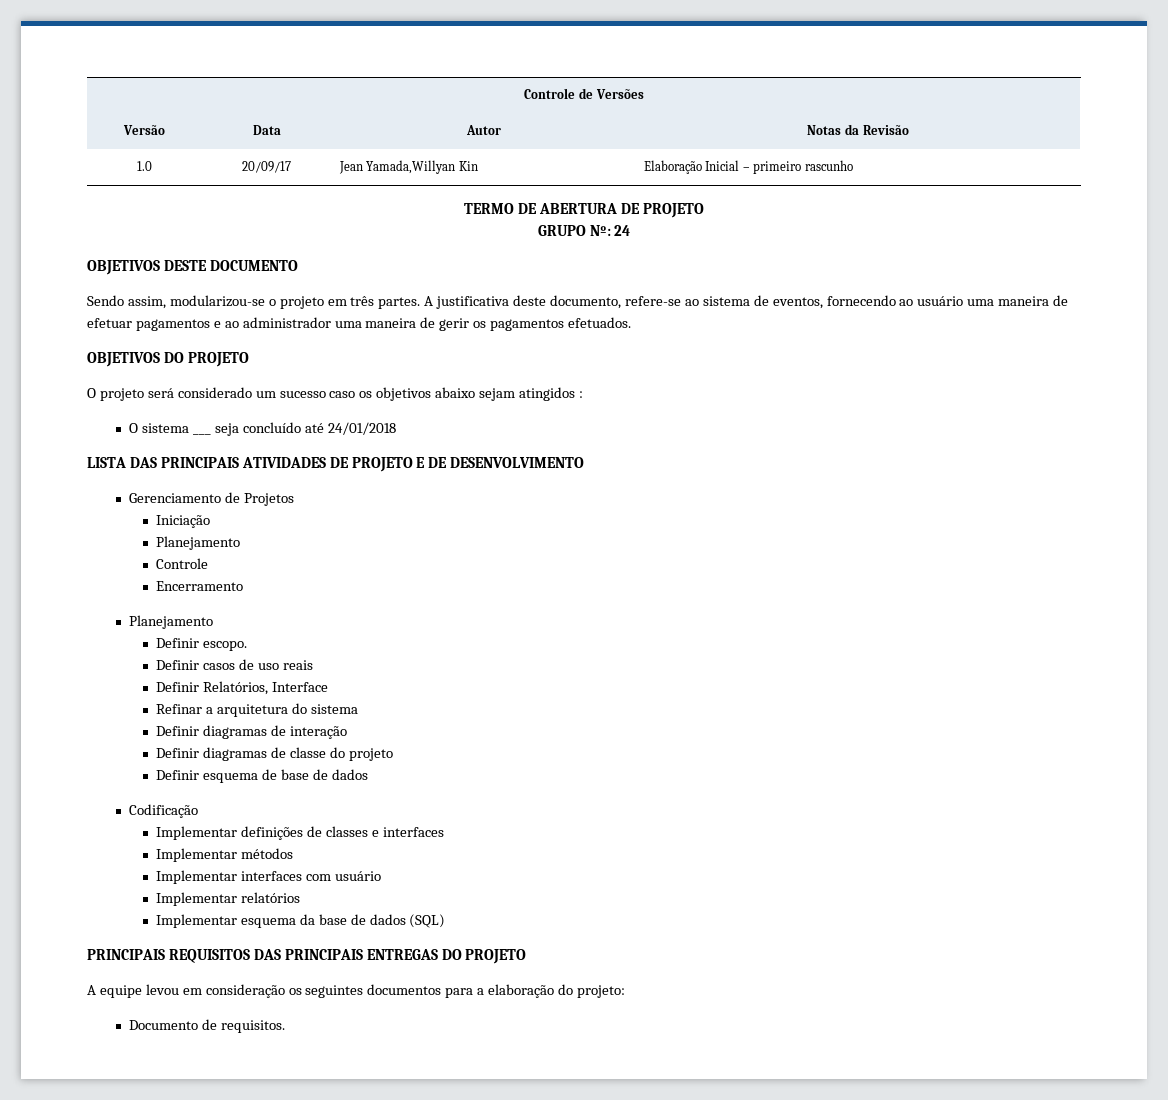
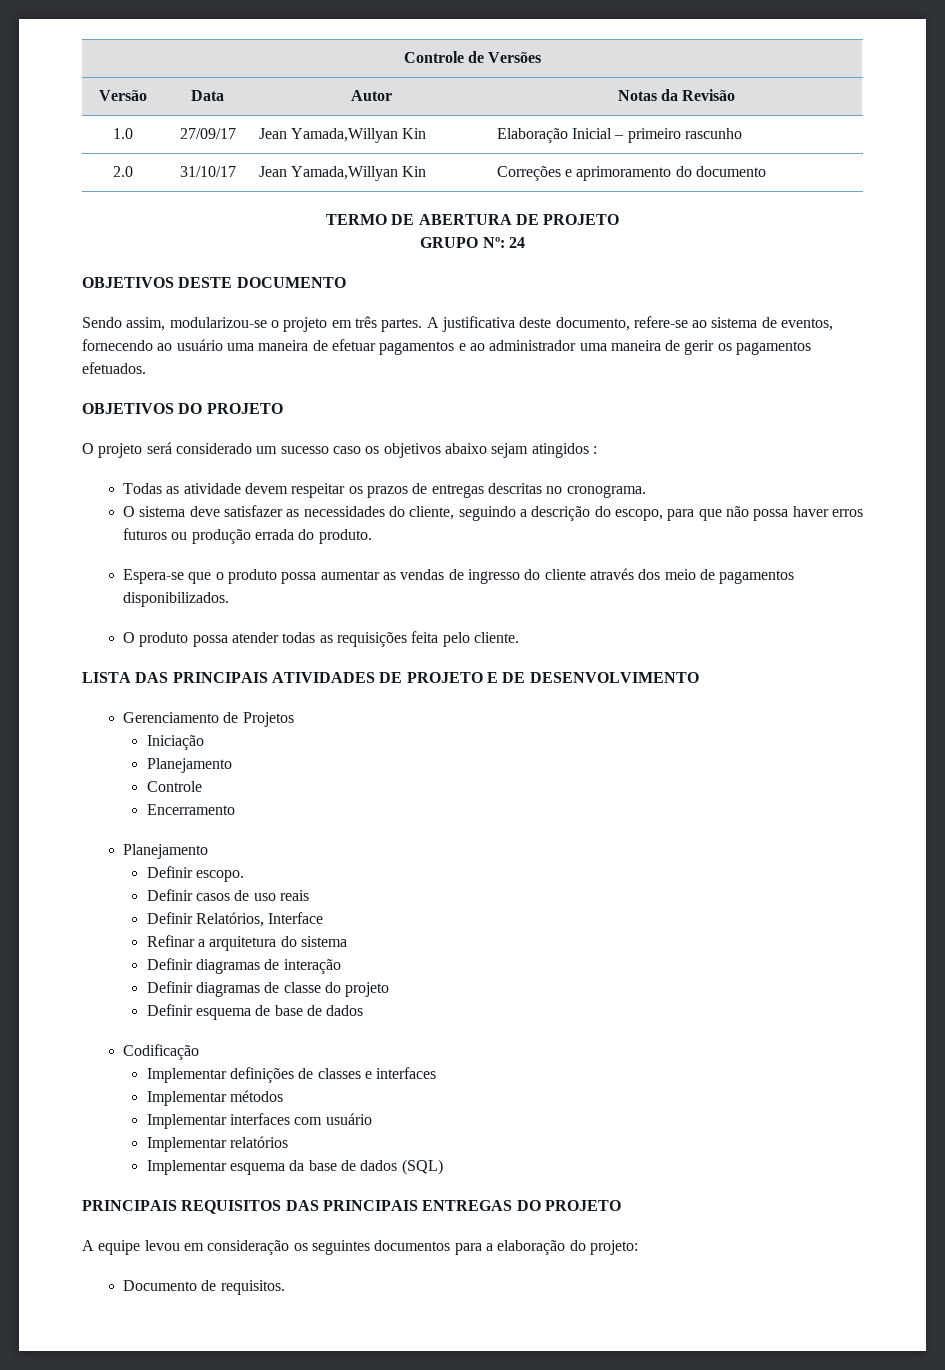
- 1.0 | 20/09/17 | Jean Yamada,Willyan Kin | Elaboração Inicial – primeiro rascunho
+ 1.0 | 27/09/17 | Jean Yamada,Willyan Kin | Elaboração Inicial – primeiro rascunho
+ 2.0 | 31/10/17 | Jean Yamada,Willyan Kin | Correções e aprimoramento do documento
- O sistema ___ seja concluído até 24/01/2018
+ Todas as atividade devem respeitar os prazos de entregas descritas no cronograma.
+ O sistema deve satisfazer as necessidades do cliente, seguindo a descrição do escopo, para que não possa haver erros futuros ou produção errada do produto.
+ Espera-se que o produto possa aumentar as vendas de ingresso do cliente através dos meio de pagamentos disponibilizados.
+ O produto possa atender todas as requisições feita pelo cliente.

